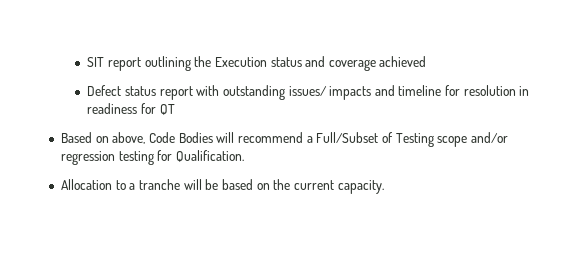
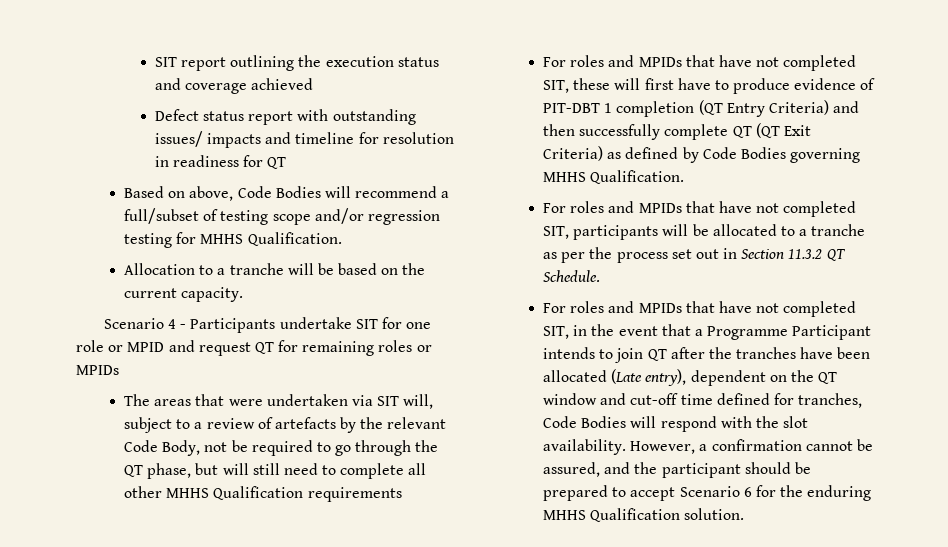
- SIT report outlining the Execution status and coverage achieved
+ SIT report outlining the execution status and coverage achieved
- Based on above, Code Bodies will recommend a Full/Subset of Testing scope and/or regression testing for Qualification.
+ Based on above, Code Bodies will recommend a full/subset of testing scope and/or regression testing for MHHS Qualification.
+ Scenario 4 - Participants undertake SIT for one role or MPID and request QT for remaining roles or MPIDs
+ The areas that were undertaken via SIT will, subject to a review of artefacts by the relevant Code Body, not be required to go through the QT phase, but will still need to complete all other MHHS Qualification requirements
+ For roles and MPIDs that have not completed SIT, these will first have to produce evidence of PIT-DBT 1 completion (QT Entry Criteria) and then successfully complete QT (QT Exit Criteria) as defined by Code Bodies governing MHHS Qualification.
+ For roles and MPIDs that have not completed SIT, participants will be allocated to a tranche as per the process set out in Section 11.3.2 QT Schedule.
+ For roles and MPIDs that have not completed SIT, in the event that a Programme Participant intends to join QT after the tranches have been allocated (Late entry), dependent on the QT window and cut-off time defined for tranches, Code Bodies will respond with the slot availability. However, a confirmation cannot be assured, and the participant should be prepared to accept Scenario 6 for the enduring MHHS Qualification solution.

